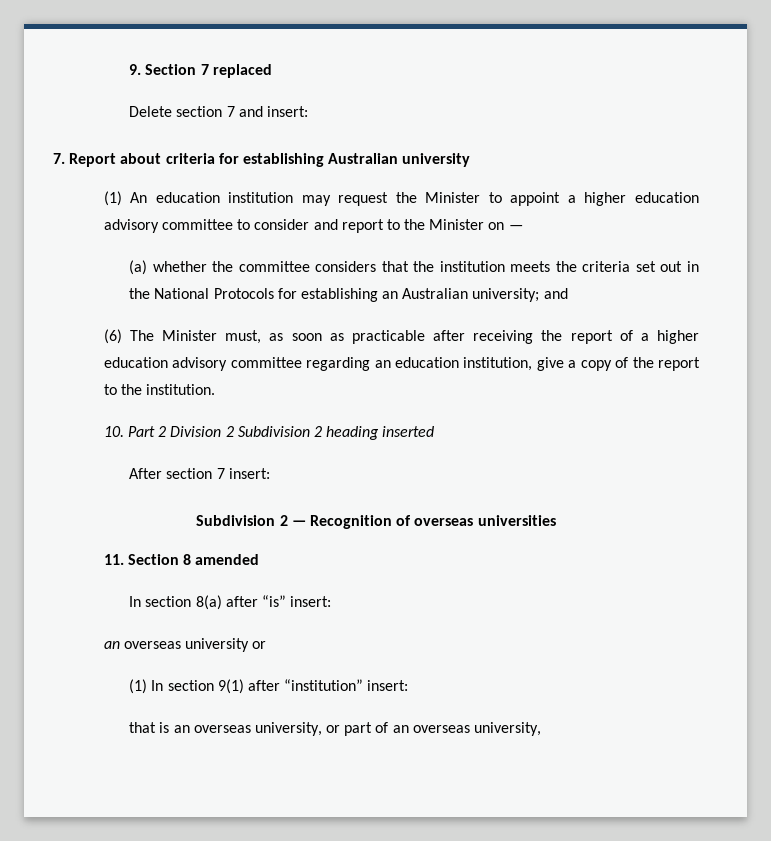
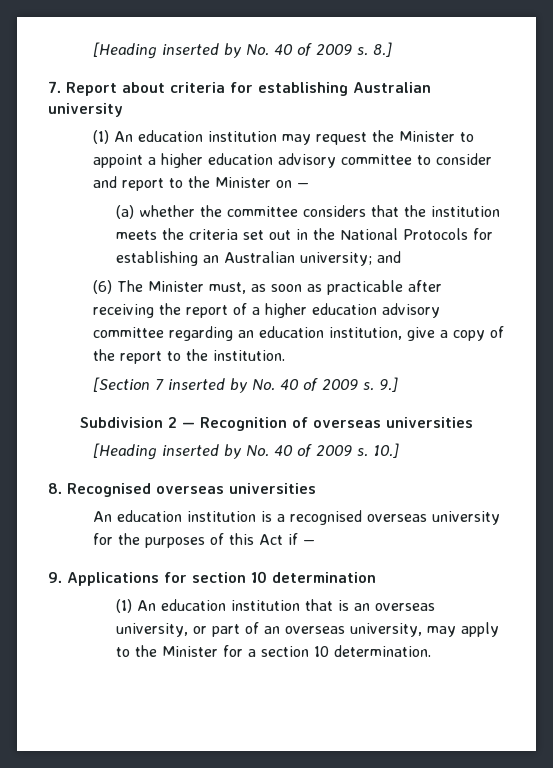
- 9. Section 7 replaced
- Delete section 7 and insert:
+ [Heading inserted by No. 40 of 2009 s. 8.]
- 10. Part 2 Division 2 Subdivision 2 heading inserted
- After section 7 insert:
+ [Section 7 inserted by No. 40 of 2009 s. 9.]
- 11. Section 8 amended
- In section 8(a) after “is” insert:
- an overseas university or
- (1) In section 9(1) after “institution” insert:
- that is an overseas university, or part of an overseas university,
+ [Heading inserted by No. 40 of 2009 s. 10.]
+ 8. Recognised overseas universities
+ An education institution is a recognised overseas university for the purposes of this Act if —
+ 9. Applications for section 10 determination
+ (1) An education institution that is an overseas university, or part of an overseas university, may apply to the Minister for a section 10 determination.

